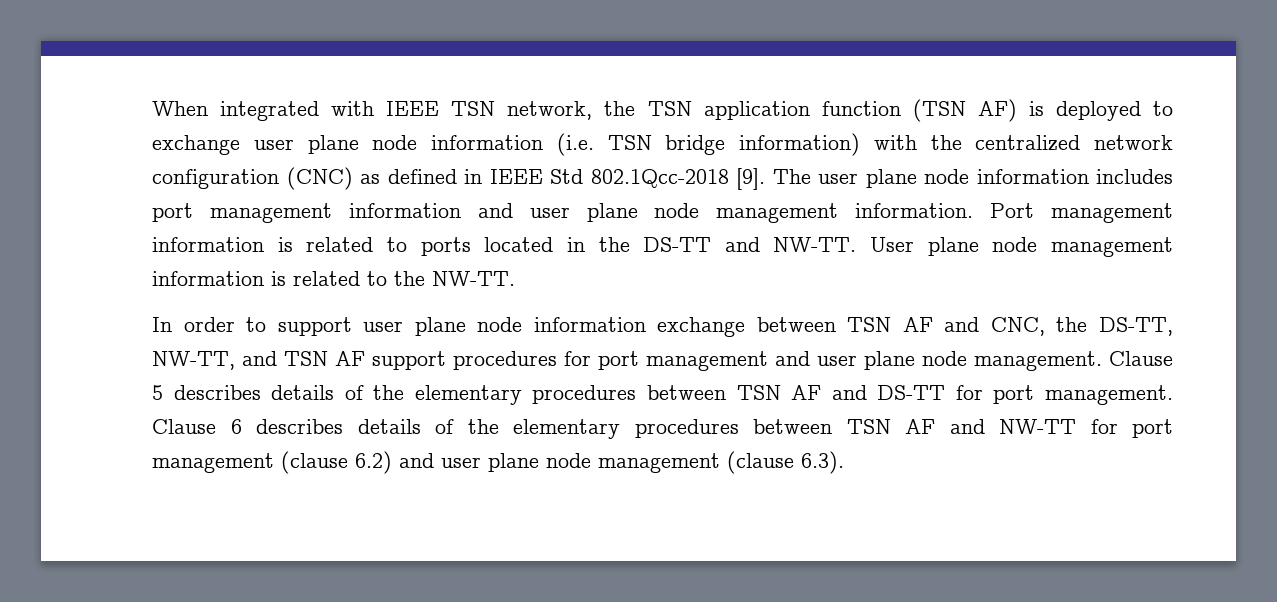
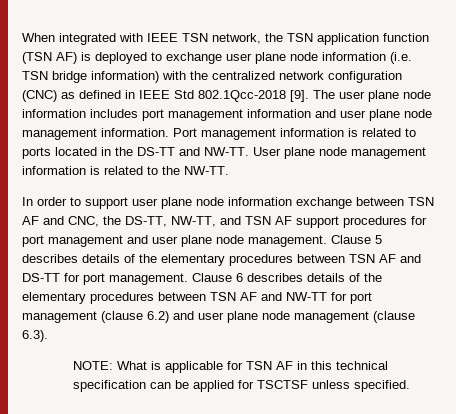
+ NOTE: What is applicable for TSN AF in this technical specification can be applied for TSCTSF unless specified.

